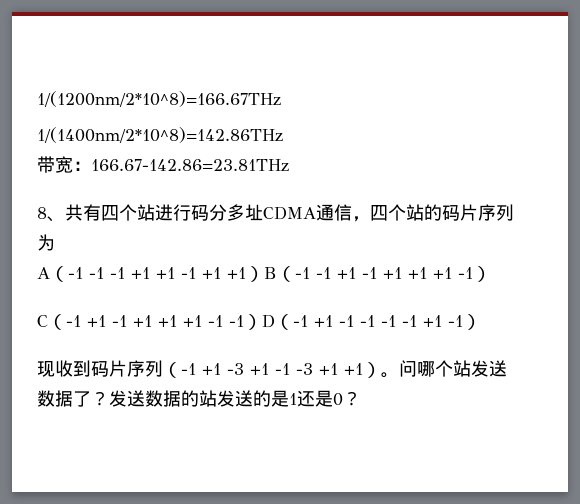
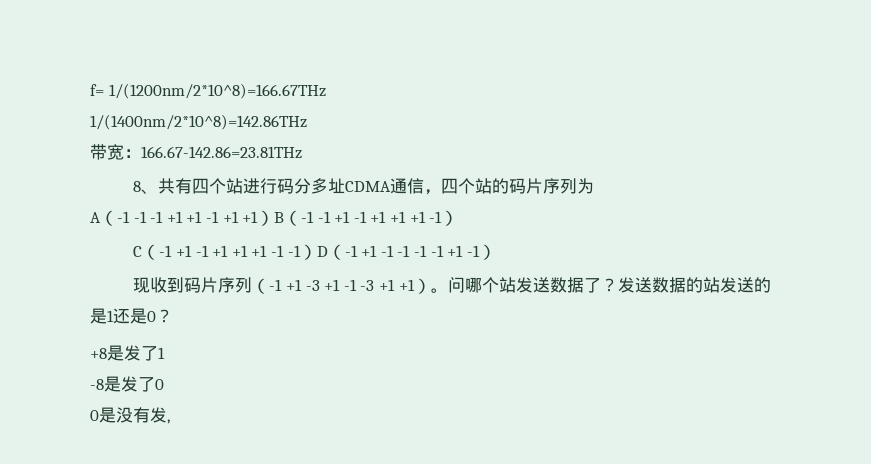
- 1/(1200nm/2*10^8)=166.67THz
+ f= 1/(1200nm/2*10^8)=166.67THz
+ +8是发了1
+ -8是发了0
+ 0是没有发,

